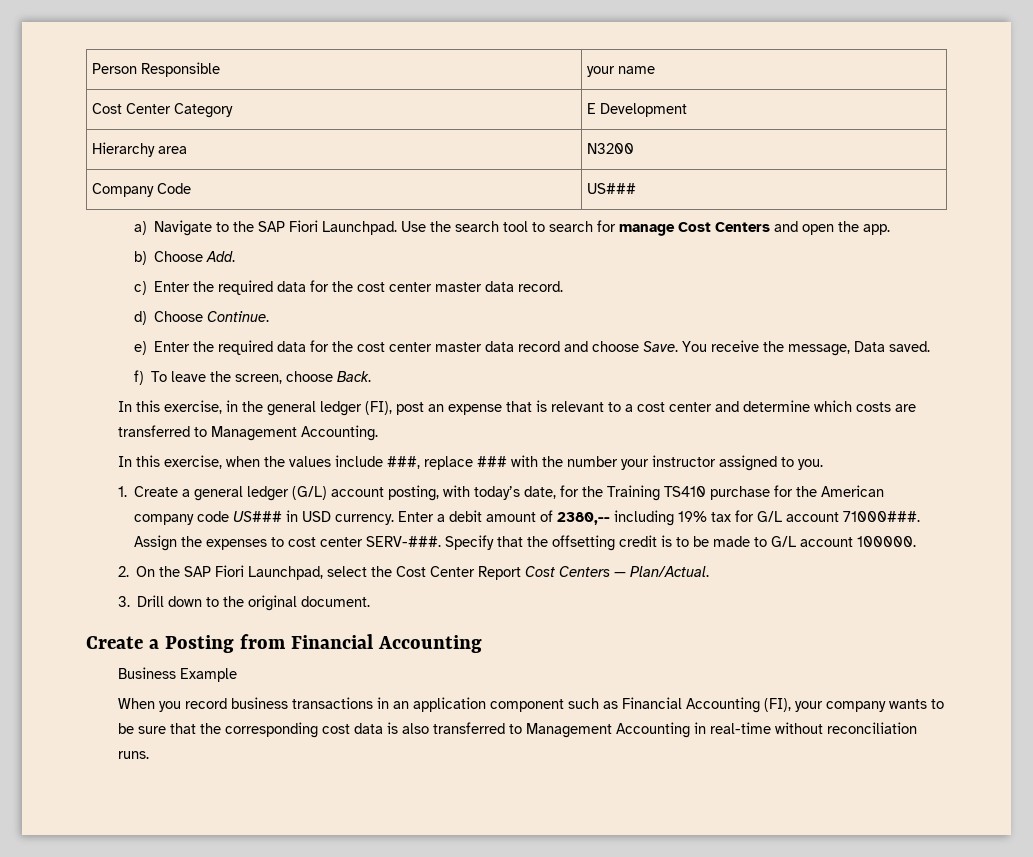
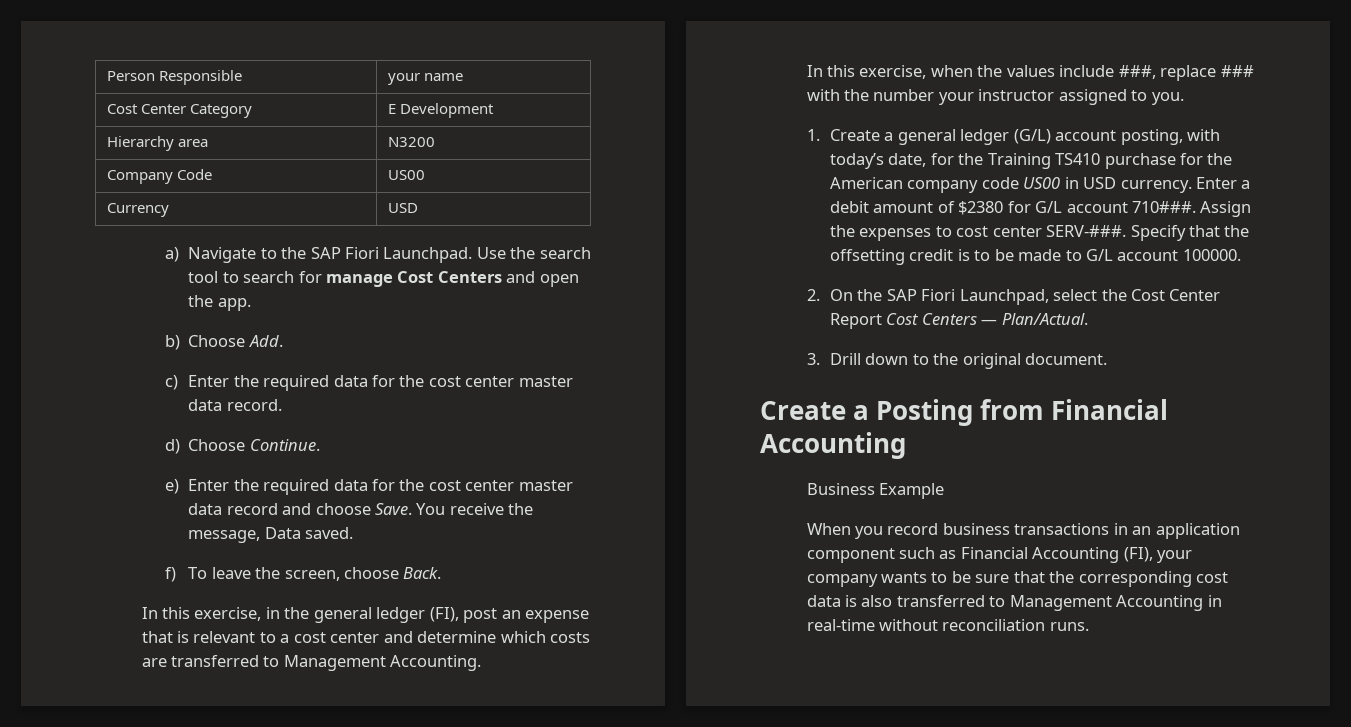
- Company Code | US###
+ Company Code | US00
+ Currency | USD
- 1. Create a general ledger (G/L) account posting, with today’s date, for the Training TS410 purchase for the American company code US### in USD currency.
+ 1. Create a general ledger (G/L) account posting, with today’s date, for the Training TS410 purchase for the American company code US00 in USD currency.
- Enter a debit amount of 2380,-- including 19% tax for G/L account 71000###.
+ Enter a debit amount of $2380 for G/L account 710###.

